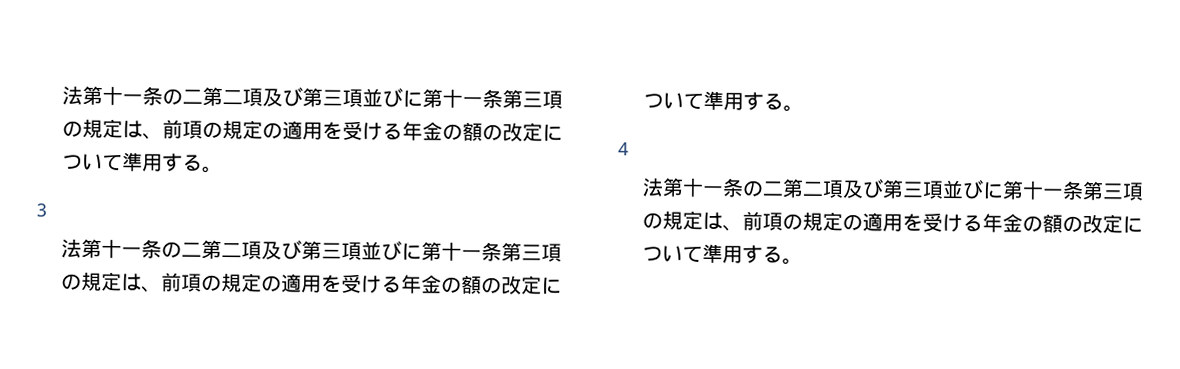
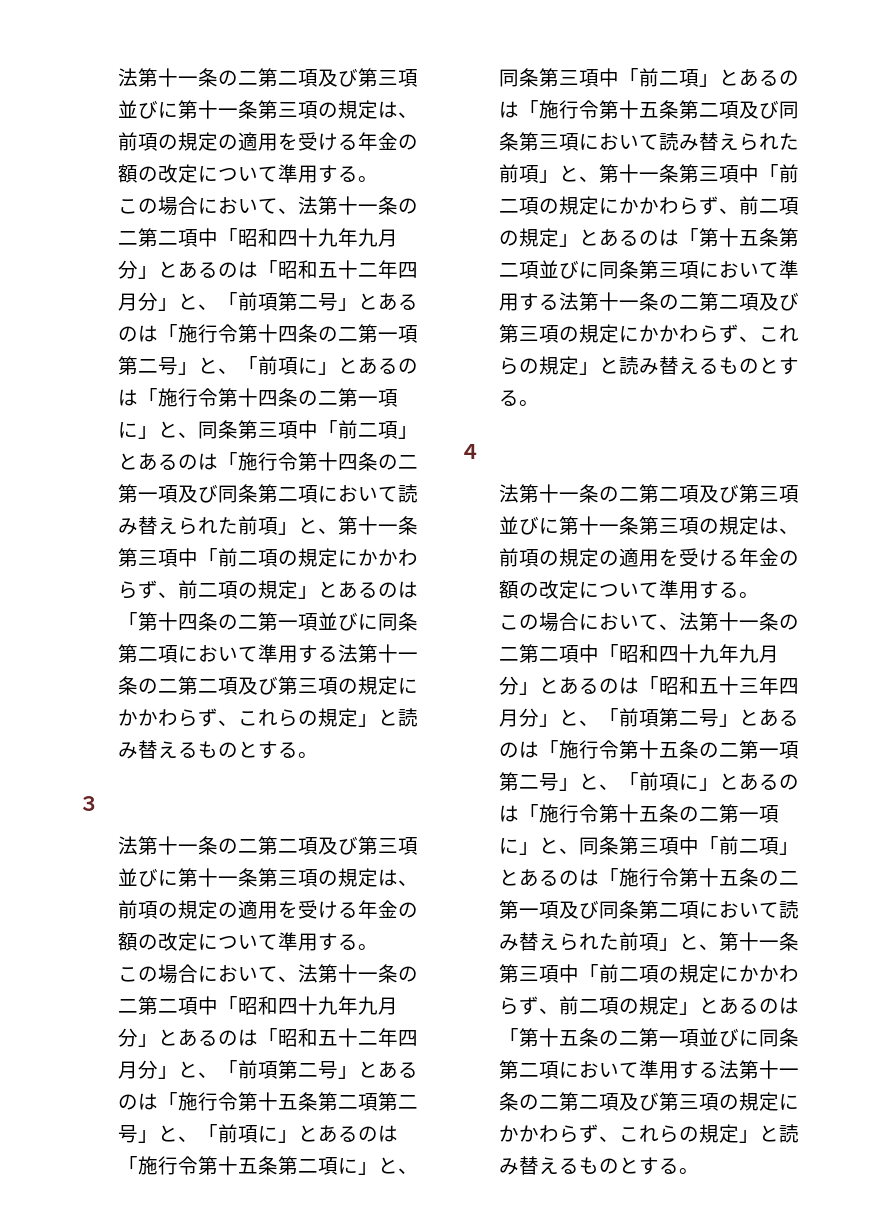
+ この場合において、法第十一条の二第二項中「昭和四十九年九月分」とあるのは「昭和五十二年四月分」と、「前項第二号」とあるのは「施行令第十四条の二第一項第二号」と、「前項に」とあるのは「施行令第十四条の二第一項に」と、同条第三項中「前二項」とあるのは「施行令第十四条の二第一項及び同条第二項において読み替えられた前項」と、第十一条第三項中「前二項の規定にかかわらず、前二項の規定」とあるのは「第十四条の二第一項並びに同条第二項において準用する法第十一条の二第二項及び第三項の規定にかかわらず、これらの規定」と読み替えるものとする。
+ この場合において、法第十一条の二第二項中「昭和四十九年九月分」とあるのは「昭和五十二年四月分」と、「前項第二号」とあるのは「施行令第十五条第二項第二号」と、「前項に」とあるのは「施行令第十五条第二項に」と、同条第三項中「前二項」とあるのは「施行令第十五条第二項及び同条第三項において読み替えられた前項」と、第十一条第三項中「前二項の規定にかかわらず、前二項の規定」とあるのは「第十五条第二項並びに同条第三項において準用する法第十一条の二第二項及び第三項の規定にかかわらず、これらの規定」と読み替えるものとする。
+ この場合において、法第十一条の二第二項中「昭和四十九年九月分」とあるのは「昭和五十三年四月分」と、「前項第二号」とあるのは「施行令第十五条の二第一項第二号」と、「前項に」とあるのは「施行令第十五条の二第一項に」と、同条第三項中「前二項」とあるのは「施行令第十五条の二第一項及び同条第二項において読み替えられた前項」と、第十一条第三項中「前二項の規定にかかわらず、前二項の規定」とあるのは「第十五条の二第一項並びに同条第二項において準用する法第十一条の二第二項及び第三項の規定にかかわらず、これらの規定」と読み替えるものとする。

